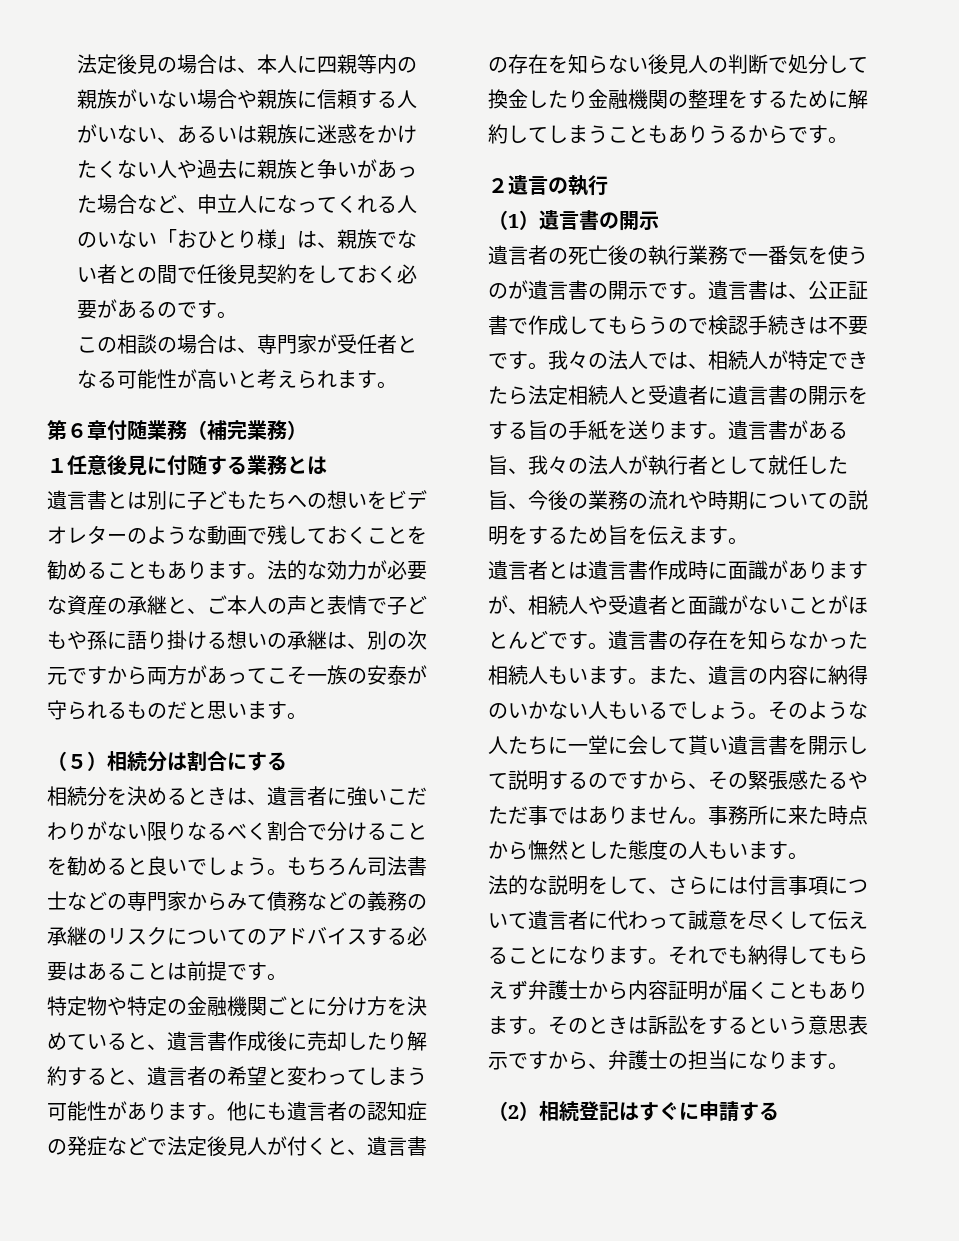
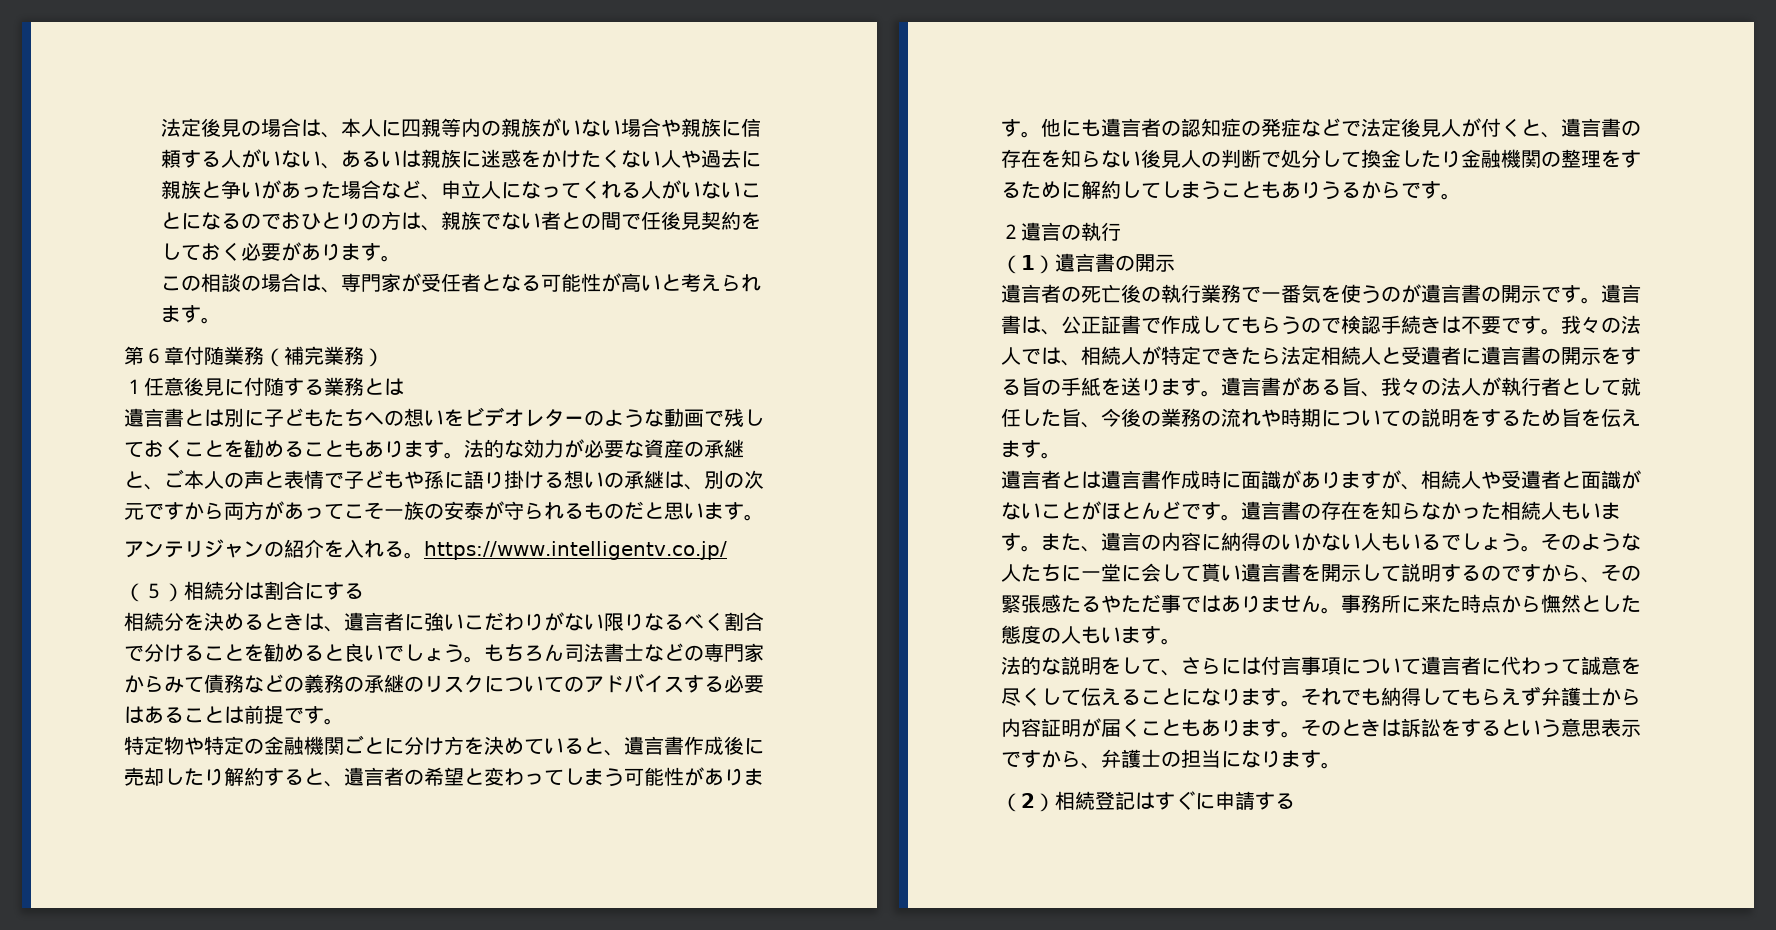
- 法定後見の場合は、本人に四親等内の親族がいない場合や親族に信頼する人がいない、あるいは親族に迷惑をかけたくない人や過去に親族と争いがあった場合など、申立人になってくれる人のいない「おひとり様」は、親族でない者との間で任後見契約をしておく必要があるのです。
+ 法定後見の場合は、本人に四親等内の親族がいない場合や親族に信頼する人がいない、あるいは親族に迷惑をかけたくない人や過去に親族と争いがあった場合など、申立人になってくれる人がいないことになるのでおひとりの方は、親族でない者との間で任後見契約をしておく必要があります。
+ アンテリジャンの紹介を入れる。https://www.intelligentv.co.jp/

